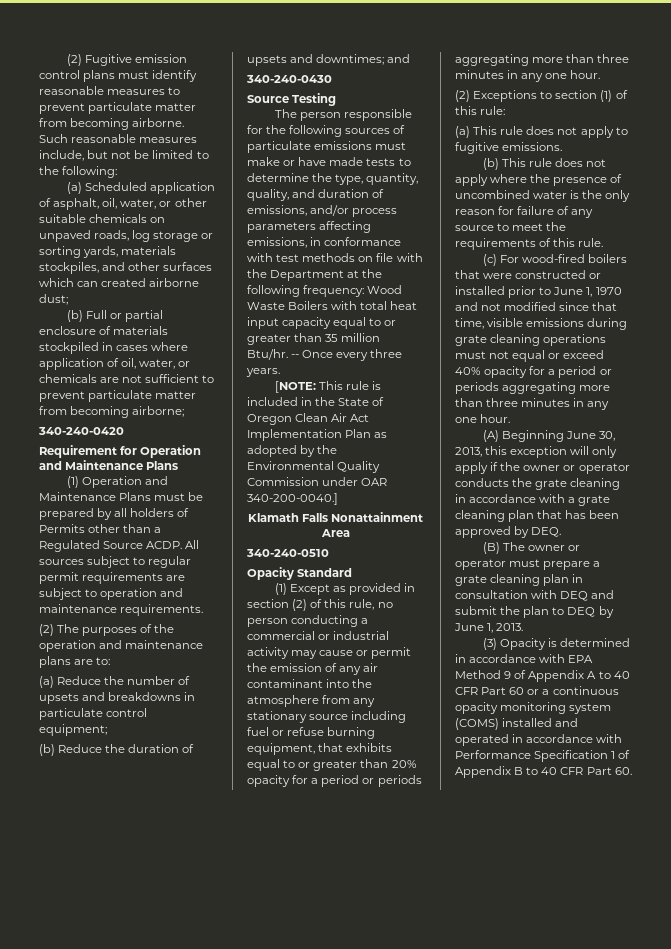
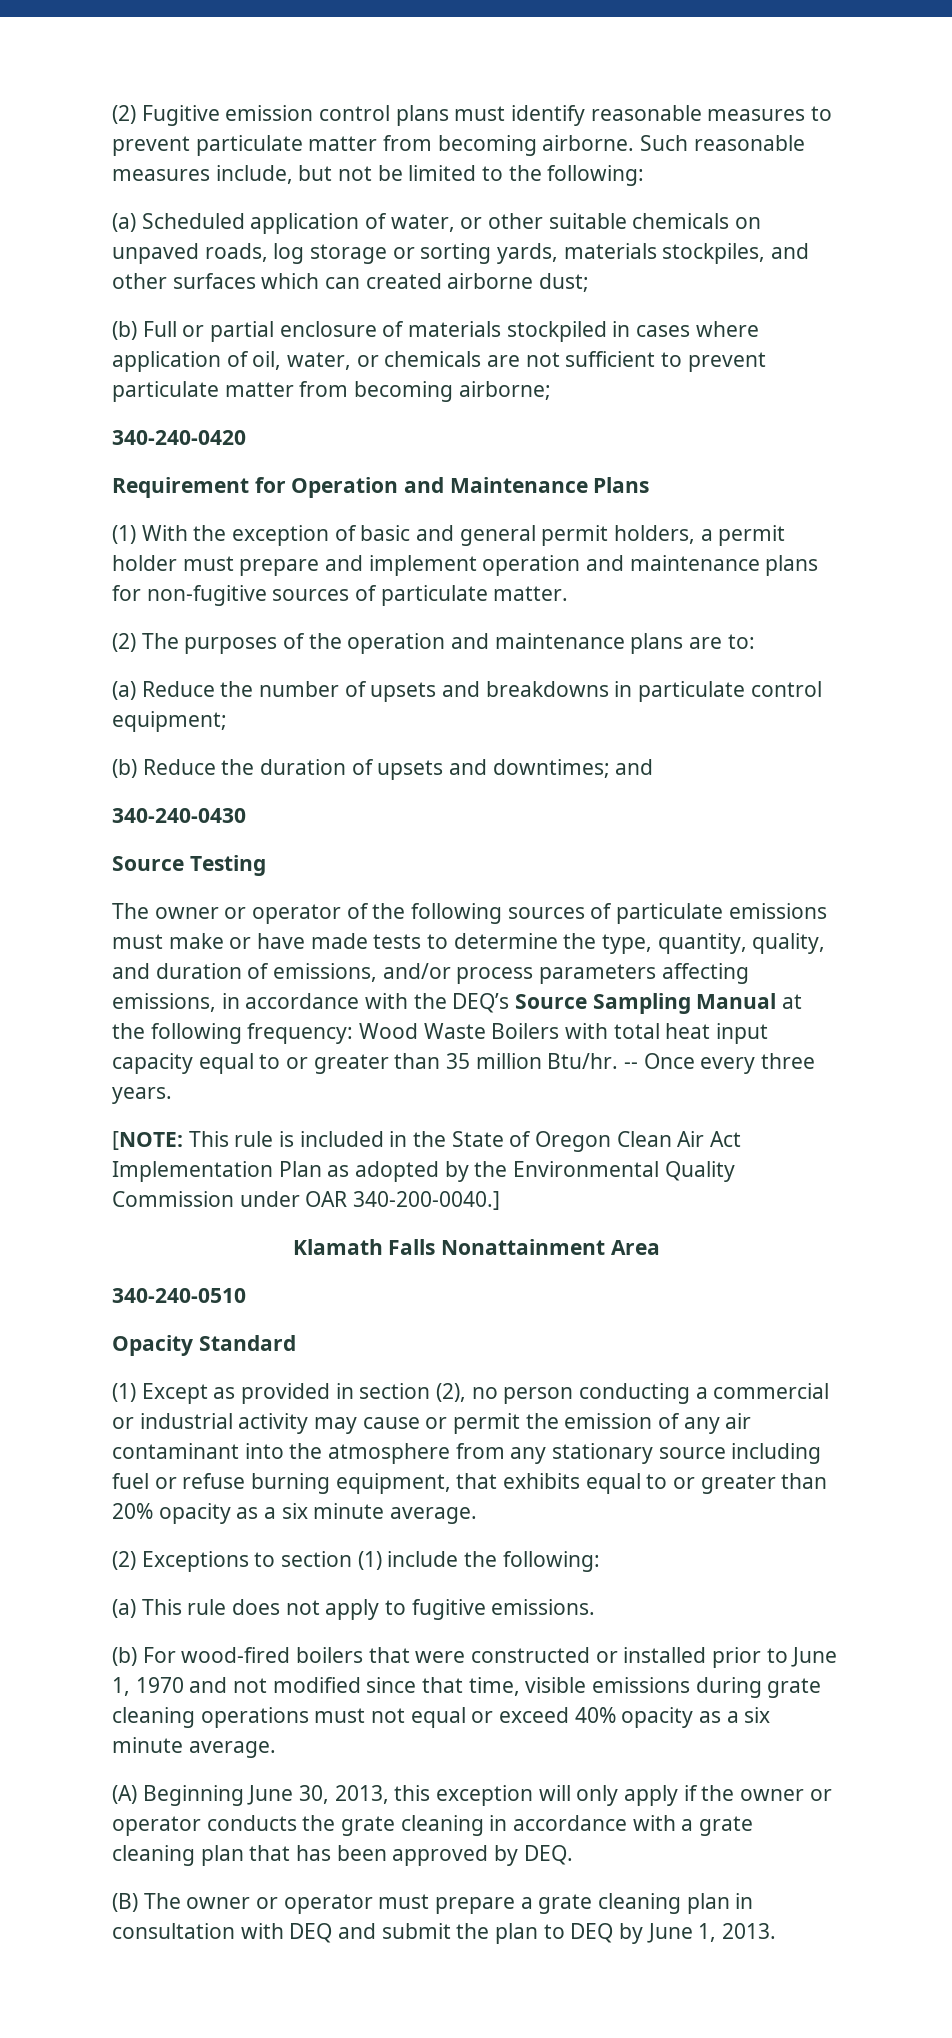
- (a) Scheduled application of asphalt, oil, water, or other suitable chemicals on unpaved roads, log storage or sorting yards, materials stockpiles, and other surfaces which can created airborne dust;
+ (a) Scheduled application of water, or other suitable chemicals on unpaved roads, log storage or sorting yards, materials stockpiles, and other surfaces which can created airborne dust;
- (1) Operation and Maintenance Plans must be prepared by all holders of Permits other than a Regulated Source ACDP. All sources subject to regular permit requirements are subject to operation and maintenance requirements.
+ (1) With the exception of basic and general permit holders, a permit holder must prepare and implement operation and maintenance plans for non-fugitive sources of particulate matter.
- The person responsible for the following sources of particulate emissions must make or have made tests to determine the type, quantity, quality, and duration of emissions, and/or process parameters affecting emissions, in conformance with test methods on file with the Department at the following frequency: Wood Waste Boilers with total heat input capacity equal to or greater than 35 million Btu/hr.
+ The owner or operator of the following sources of particulate emissions must make or have made tests to determine the type, quantity, quality, and duration of emissions, and/or process parameters affecting emissions, in accordance with the DEQ’s Source Sampling Manual at the following frequency: Wood Waste Boilers with total heat input capacity equal to or greater than 35 million Btu/hr.
- (1) Except as provided in section (2) of this rule, no person conducting a commercial or industrial activity may cause or permit the emission of any air contaminant into the atmosphere from any stationary source including fuel or refuse burning equipment, that exhibits equal to or greater than 20% opacity for a period or periods aggregating more than three minutes in any one hour.
+ (1) Except as provided in section (2), no person conducting a commercial or industrial activity may cause or permit the emission of any air contaminant into the atmosphere from any stationary source including fuel or refuse burning equipment, that exhibits equal to or greater than 20% opacity as a six minute average.
- (2) Exceptions to section (1) of this rule:
+ (2) Exceptions to section (1) include the following:
- (b) This rule does not apply where the presence of uncombined water is the only reason for failure of any source to meet the requirements of this rule.
- (c) For wood-fired boilers that were constructed or installed prior to June 1, 1970 and not modified since that time, visible emissions during grate cleaning operations must not equal or exceed 40% opacity for a period or periods aggregating more than three minutes in any one hour.
+ (b) For wood-fired boilers that were constructed or installed prior to June 1, 1970 and not modified since that time, visible emissions during grate cleaning operations must not equal or exceed 40% opacity as a six minute average.
- (3) Opacity is determined in accordance with EPA Method 9 of Appendix A to 40 CFR Part 60 or a continuous opacity monitoring system (COMS) installed and operated in accordance with Performance Specification 1 of Appendix B to 40 CFR Part 60.

